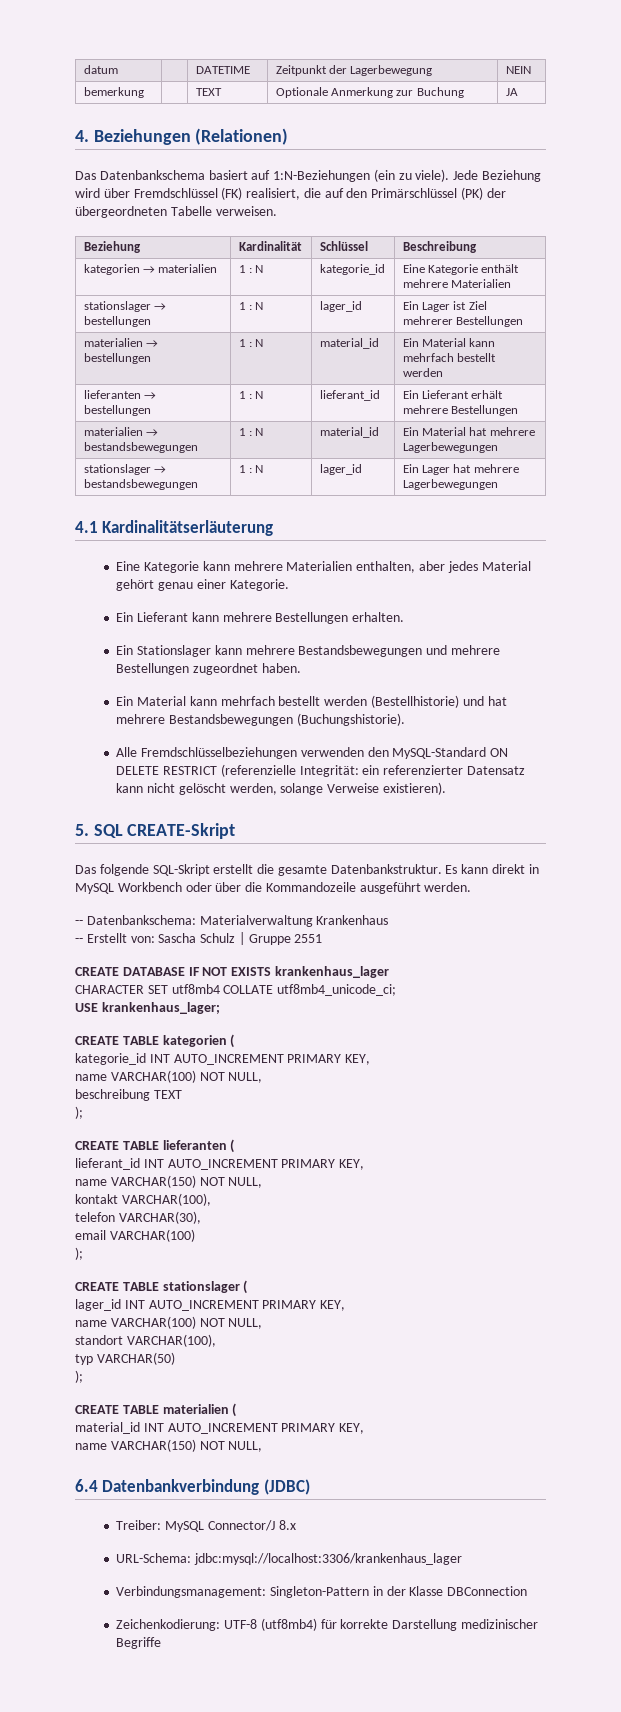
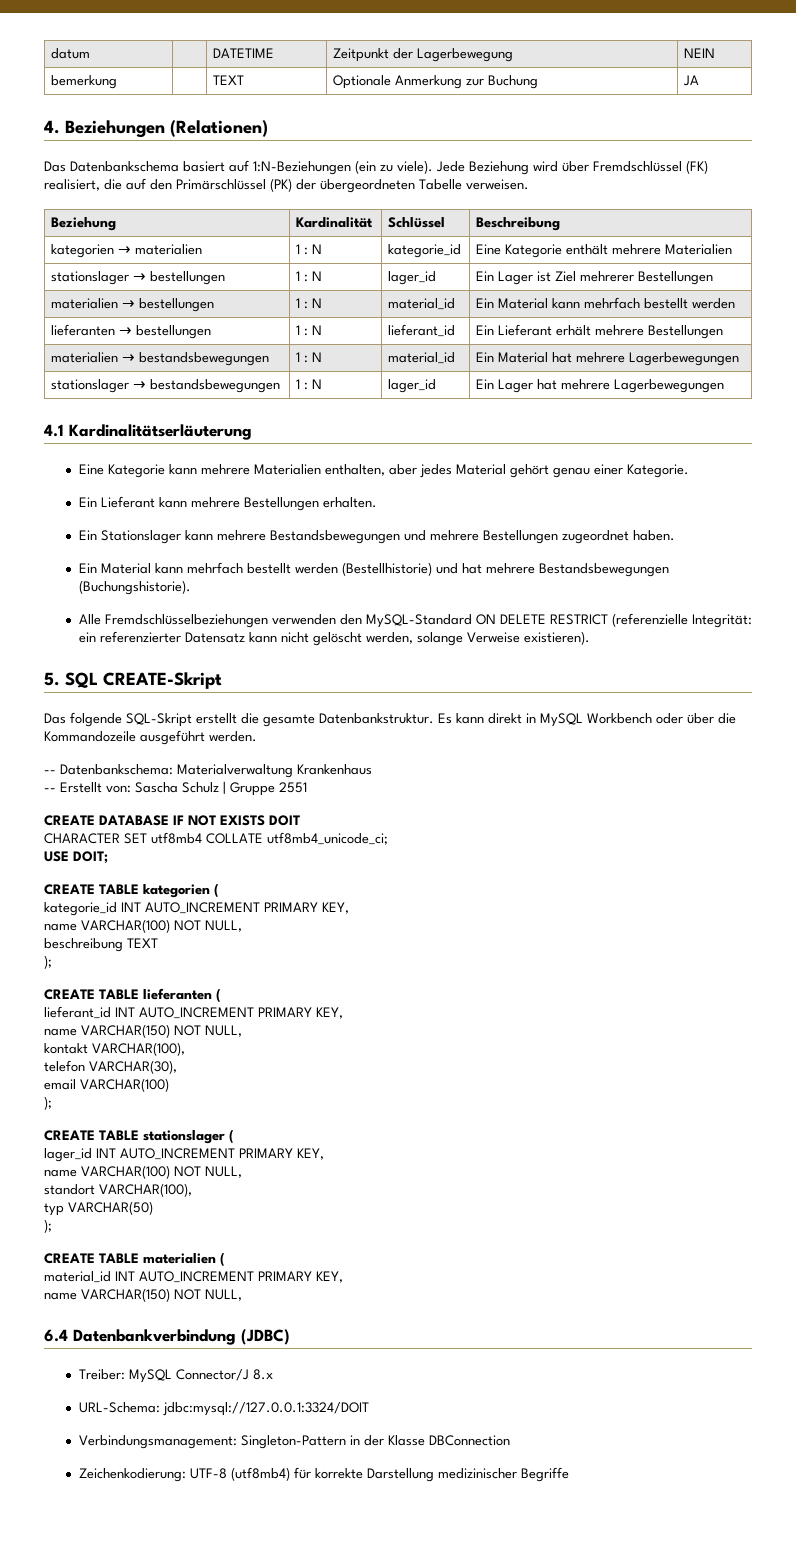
- CREATE DATABASE IF NOT EXISTS krankenhaus_lager
+ CREATE DATABASE IF NOT EXISTS DOIT
- USE krankenhaus_lager;
+ USE DOIT;
- URL-Schema: jdbc:mysql://localhost:3306/krankenhaus_lager
+ URL-Schema: jdbc:mysql://127.0.0.1:3324/DOIT

